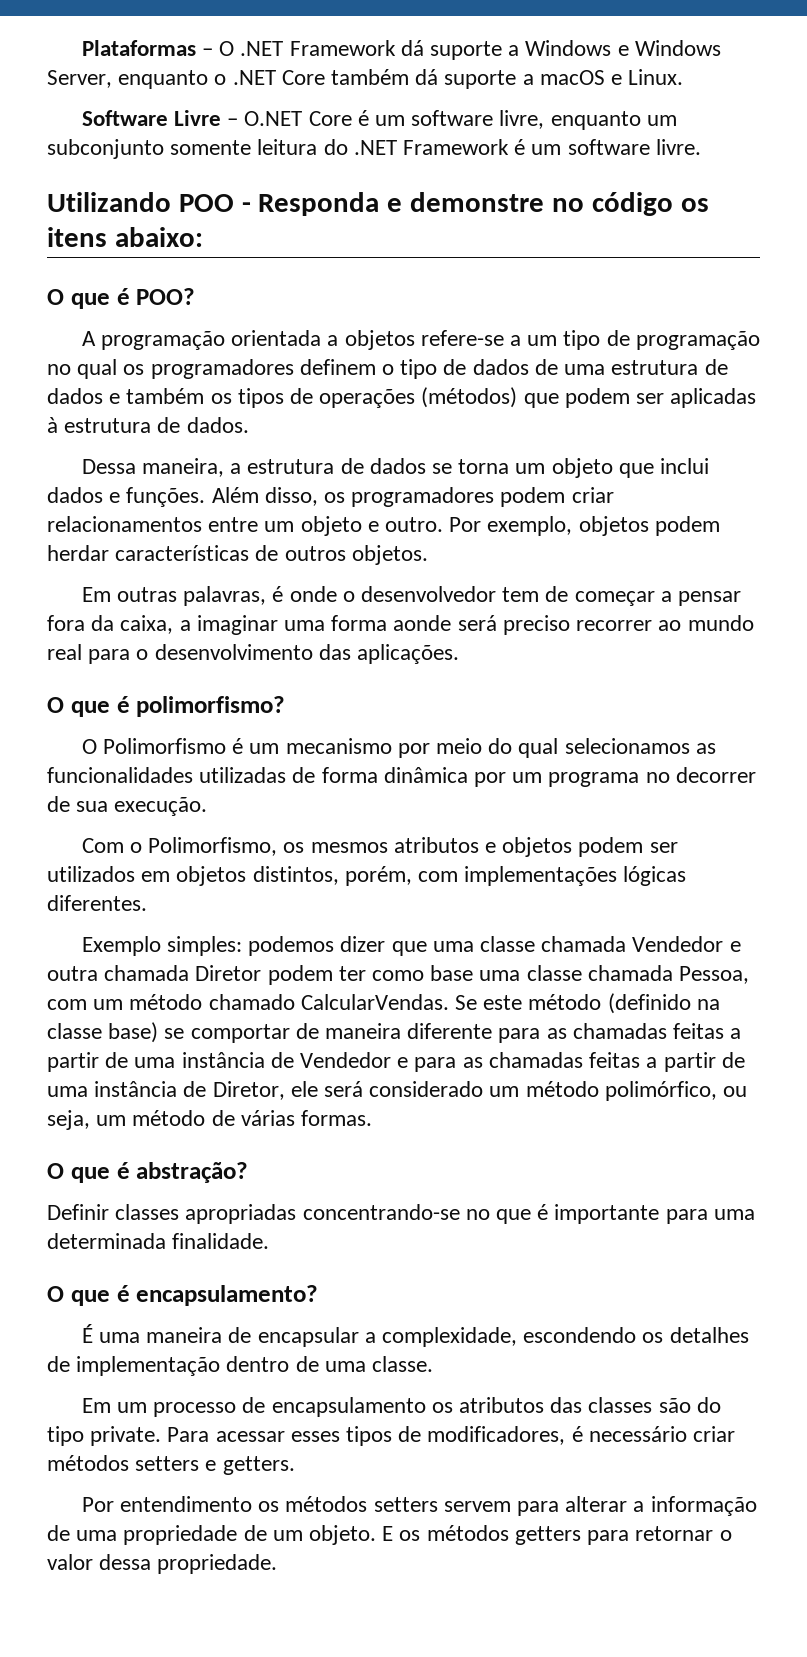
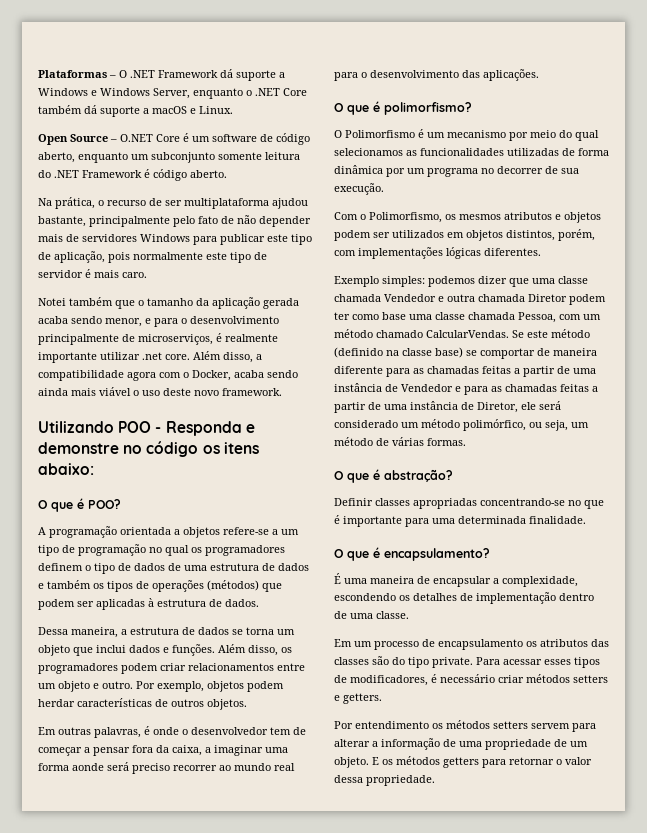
- Software Livre – O.NET Core é um software livre, enquanto um subconjunto somente leitura do .NET Framework é um software livre.
+ Open Source – O.NET Core é um software de código aberto, enquanto um subconjunto somente leitura do .NET Framework é código aberto.
+ Na prática, o recurso de ser multiplataforma ajudou bastante, principalmente pelo fato de não depender mais de servidores Windows para publicar este tipo de aplicação, pois normalmente este tipo de servidor é mais caro.
+ Notei também que o tamanho da aplicação gerada acaba sendo menor, e para o desenvolvimento principalmente de microserviços, é realmente importante utilizar .net core. Além disso, a compatibilidade agora com o Docker, acaba sendo ainda mais viável o uso deste novo framework.

